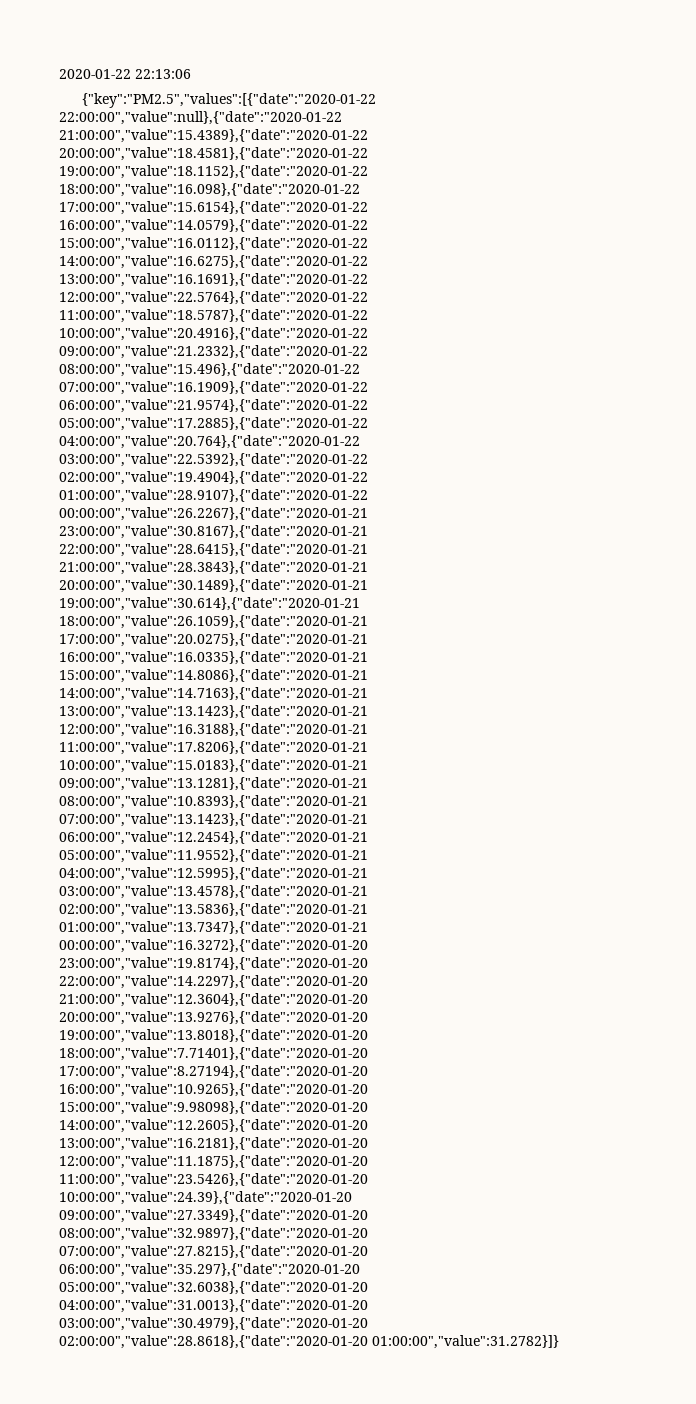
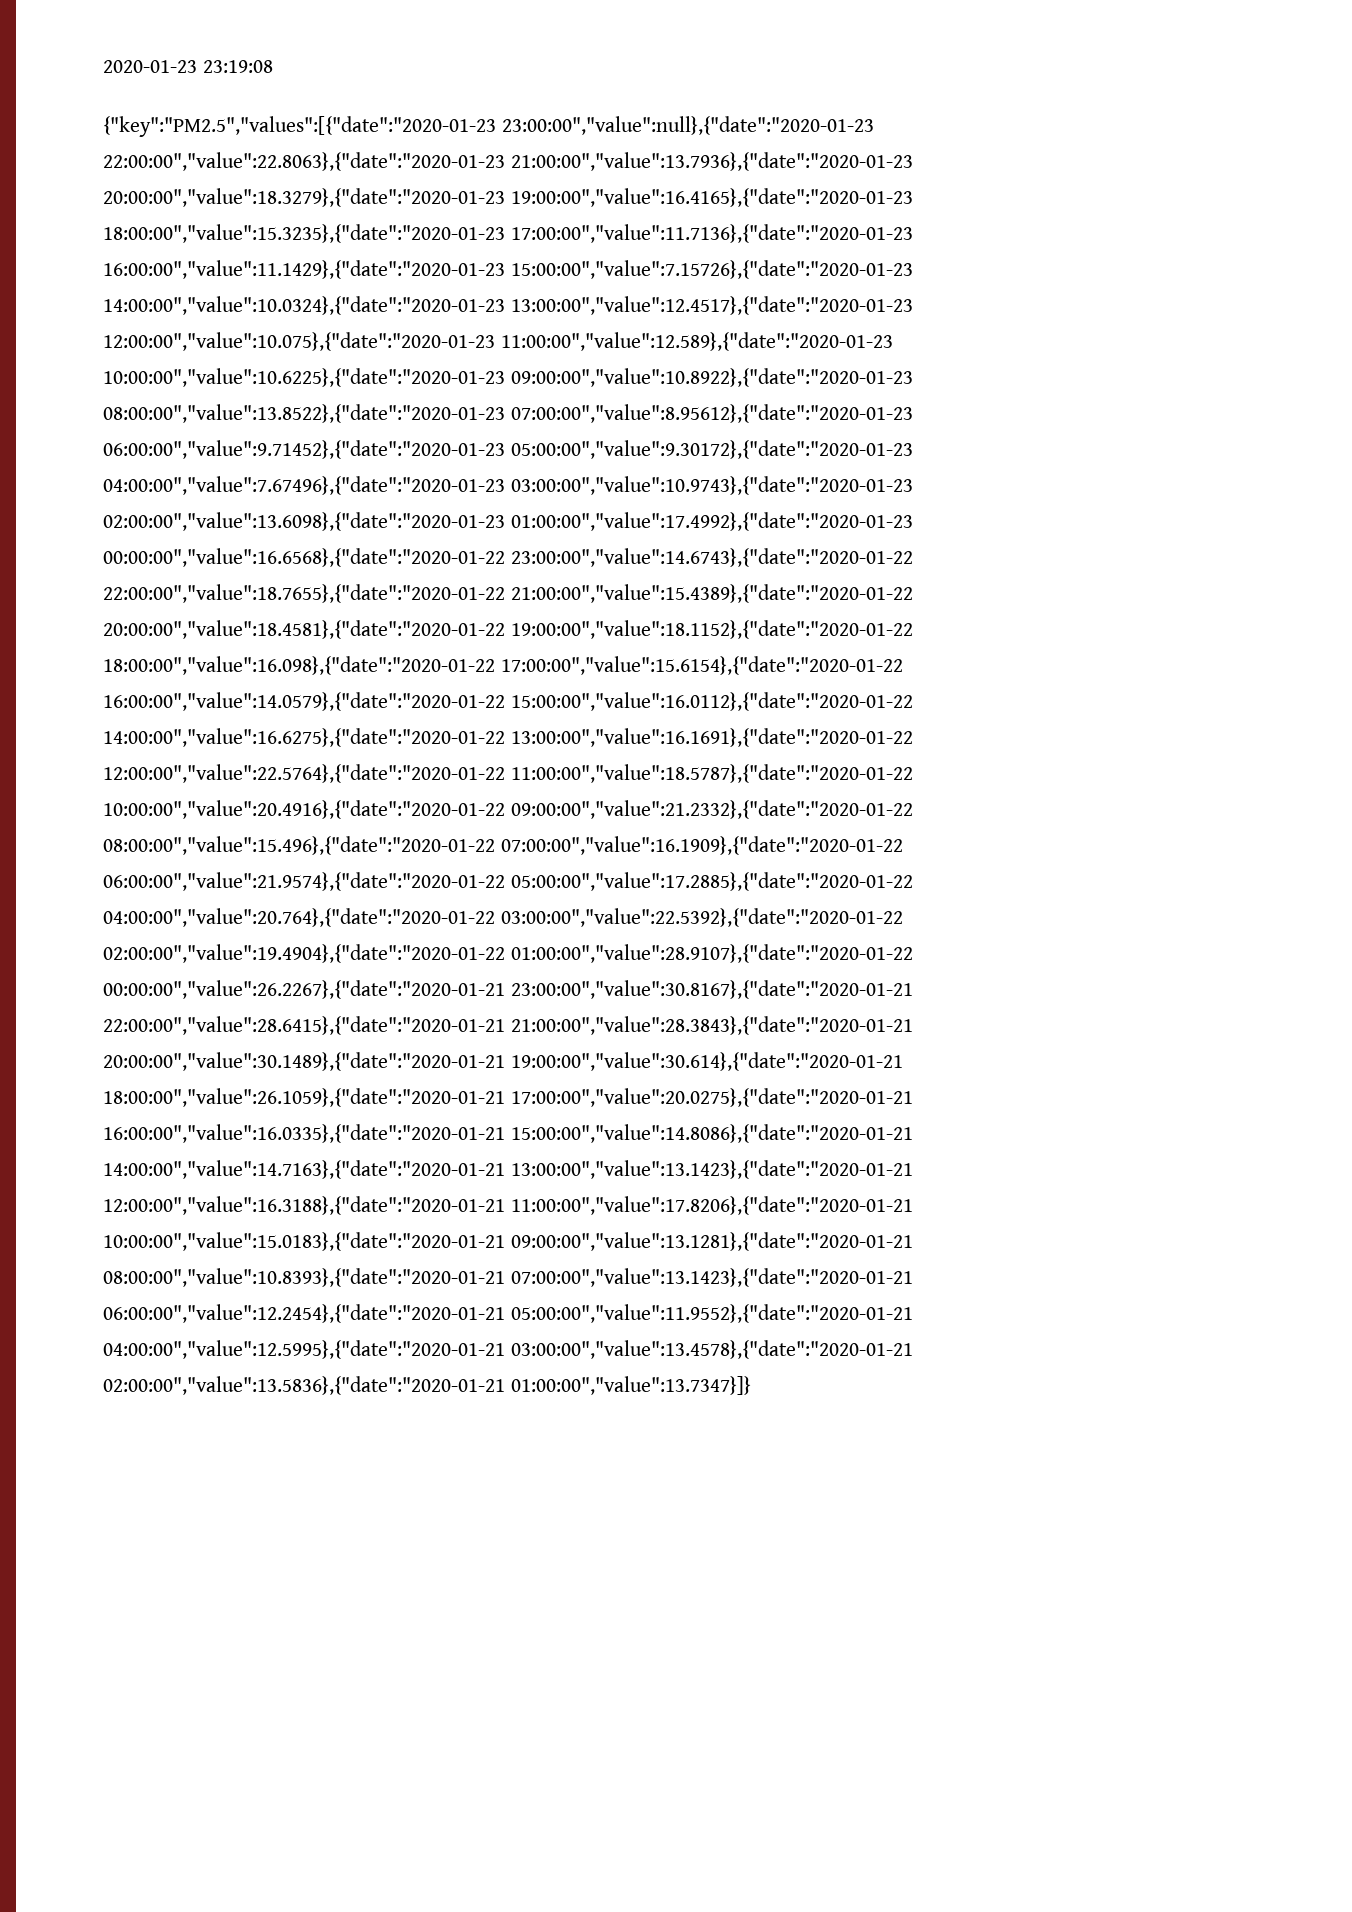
- 2020-01-22 22:13:06
- {"key":"PM2.5","values":[{"date":"2020-01-22 22:00:00","value":null},{"date":"2020-01-22 21:00:00","value":15.4389},{"date":"2020-01-22 20:00:00","value":18.4581},{"date":"2020-01-22 19:00:00","value":18.1152},{"date":"2020-01-22 18:00:00","value":16.098},{"date":"2020-01-22 17:00:00","value":15.6154},{"date":"2020-01-22 16:00:00","value":14.0579},{"date":"2020-01-22 15:00:00","value":16.0112},{"date":"2020-01-22 14:00:00","value":16.6275},{"date":"2020-01-22 13:00:00","value":16.1691},{"date":"2020-01-22 12:00:00","value":22.5764},{"date":"2020-01-22 11:00:00","value":18.5787},{"date":"2020-01-22 10:00:00","value":20.4916},{"date":"2020-01-22 09:00:00","value":21.2332},{"date":"2020-01-22 08:00:00","value":15.496},{"date":"2020-01-22 07:00:00","value":16.1909},{"date":"2020-01-22 06:00:00","value":21.9574},{"date":"2020-01-22 05:00:00","value":17.2885},{"date":"2020-01-22 04:00:00","value":20.764},{"date":"2020-01-22 03:00:00","value":22.5392},{"date":"2020-01-22 02:00:00","value":19.4904},{"date":"2020-01-22 01:00:00","value":28.9107},{"date":"2020-01-22 00:00:00","value":26.2267},{"date":"2020-01-21 23:00:00","value":30.8167},{"date":"2020-01-21 22:00:00","value":28.6415},{"date":"2020-01-21 21:00:00","value":28.3843},{"date":"2020-01-21 20:00:00","value":30.1489},{"date":"2020-01-21 19:00:00","value":30.614},{"date":"2020-01-21 18:00:00","value":26.1059},{"date":"2020-01-21 17:00:00","value":20.0275},{"date":"2020-01-21 16:00:00","value":16.0335},{"date":"2020-01-21 15:00:00","value":14.8086},{"date":"2020-01-21 14:00:00","value":14.7163},{"date":"2020-01-21 13:00:00","value":13.1423},{"date":"2020-01-21 12:00:00","value":16.3188},{"date":"2020-01-21 11:00:00","value":17.8206},{"date":"2020-01-21 10:00:00","value":15.0183},{"date":"2020-01-21 09:00:00","value":13.1281},{"date":"2020-01-21 08:00:00","value":10.8393},{"date":"2020-01-21 07:00:00","value":13.1423},{"date":"2020-01-21 06:00:00","value":12.2454},{"date":"2020-01-21 05:00:00","value":11.9552},{"date":"2020-01-21 04:00:00","value":12.5995},{"date":"2020-01-21 03:00:00","value":13.4578},{"date":"2020-01-21 02:00:00","value":13.5836},{"date":"2020-01-21 01:00:00","value":13.7347},{"date":"2020-01-21 00:00:00","value":16.3272},{"date":"2020-01-20 23:00:00","value":19.8174},{"date":"2020-01-20 22:00:00","value":14.2297},{"date":"2020-01-20 21:00:00","value":12.3604},{"date":"2020-01-20 20:00:00","value":13.9276},{"date":"2020-01-20 19:00:00","value":13.8018},{"date":"2020-01-20 18:00:00","value":7.71401},{"date":"2020-01-20 17:00:00","value":8.27194},{"date":"2020-01-20 16:00:00","value":10.9265},{"date":"2020-01-20 15:00:00","value":9.98098},{"date":"2020-01-20 14:00:00","value":12.2605},{"date":"2020-01-20 13:00:00","value":16.2181},{"date":"2020-01-20 12:00:00","value":11.1875},{"date":"2020-01-20 11:00:00","value":23.5426},{"date":"2020-01-20 10:00:00","value":24.39},{"date":"2020-01-20 09:00:00","value":27.3349},{"date":"2020-01-20 08:00:00","value":32.9897},{"date":"2020-01-20 07:00:00","value":27.8215},{"date":"2020-01-20 06:00:00","value":35.297},{"date":"2020-01-20 05:00:00","value":32.6038},{"date":"2020-01-20 04:00:00","value":31.0013},{"date":"2020-01-20 03:00:00","value":30.4979},{"date":"2020-01-20 02:00:00","value":28.8618},{"date":"2020-01-20 01:00:00","value":31.2782}]}
+ 2020-01-23 23:19:08
+ {"key":"PM2.5","values":[{"date":"2020-01-23 23:00:00","value":null},{"date":"2020-01-23 22:00:00","value":22.8063},{"date":"2020-01-23 21:00:00","value":13.7936},{"date":"2020-01-23 20:00:00","value":18.3279},{"date":"2020-01-23 19:00:00","value":16.4165},{"date":"2020-01-23 18:00:00","value":15.3235},{"date":"2020-01-23 17:00:00","value":11.7136},{"date":"2020-01-23 16:00:00","value":11.1429},{"date":"2020-01-23 15:00:00","value":7.15726},{"date":"2020-01-23 14:00:00","value":10.0324},{"date":"2020-01-23 13:00:00","value":12.4517},{"date":"2020-01-23 12:00:00","value":10.075},{"date":"2020-01-23 11:00:00","value":12.589},{"date":"2020-01-23 10:00:00","value":10.6225},{"date":"2020-01-23 09:00:00","value":10.8922},{"date":"2020-01-23 08:00:00","value":13.8522},{"date":"2020-01-23 07:00:00","value":8.95612},{"date":"2020-01-23 06:00:00","value":9.71452},{"date":"2020-01-23 05:00:00","value":9.30172},{"date":"2020-01-23 04:00:00","value":7.67496},{"date":"2020-01-23 03:00:00","value":10.9743},{"date":"2020-01-23 02:00:00","value":13.6098},{"date":"2020-01-23 01:00:00","value":17.4992},{"date":"2020-01-23 00:00:00","value":16.6568},{"date":"2020-01-22 23:00:00","value":14.6743},{"date":"2020-01-22 22:00:00","value":18.7655},{"date":"2020-01-22 21:00:00","value":15.4389},{"date":"2020-01-22 20:00:00","value":18.4581},{"date":"2020-01-22 19:00:00","value":18.1152},{"date":"2020-01-22 18:00:00","value":16.098},{"date":"2020-01-22 17:00:00","value":15.6154},{"date":"2020-01-22 16:00:00","value":14.0579},{"date":"2020-01-22 15:00:00","value":16.0112},{"date":"2020-01-22 14:00:00","value":16.6275},{"date":"2020-01-22 13:00:00","value":16.1691},{"date":"2020-01-22 12:00:00","value":22.5764},{"date":"2020-01-22 11:00:00","value":18.5787},{"date":"2020-01-22 10:00:00","value":20.4916},{"date":"2020-01-22 09:00:00","value":21.2332},{"date":"2020-01-22 08:00:00","value":15.496},{"date":"2020-01-22 07:00:00","value":16.1909},{"date":"2020-01-22 06:00:00","value":21.9574},{"date":"2020-01-22 05:00:00","value":17.2885},{"date":"2020-01-22 04:00:00","value":20.764},{"date":"2020-01-22 03:00:00","value":22.5392},{"date":"2020-01-22 02:00:00","value":19.4904},{"date":"2020-01-22 01:00:00","value":28.9107},{"date":"2020-01-22 00:00:00","value":26.2267},{"date":"2020-01-21 23:00:00","value":30.8167},{"date":"2020-01-21 22:00:00","value":28.6415},{"date":"2020-01-21 21:00:00","value":28.3843},{"date":"2020-01-21 20:00:00","value":30.1489},{"date":"2020-01-21 19:00:00","value":30.614},{"date":"2020-01-21 18:00:00","value":26.1059},{"date":"2020-01-21 17:00:00","value":20.0275},{"date":"2020-01-21 16:00:00","value":16.0335},{"date":"2020-01-21 15:00:00","value":14.8086},{"date":"2020-01-21 14:00:00","value":14.7163},{"date":"2020-01-21 13:00:00","value":13.1423},{"date":"2020-01-21 12:00:00","value":16.3188},{"date":"2020-01-21 11:00:00","value":17.8206},{"date":"2020-01-21 10:00:00","value":15.0183},{"date":"2020-01-21 09:00:00","value":13.1281},{"date":"2020-01-21 08:00:00","value":10.8393},{"date":"2020-01-21 07:00:00","value":13.1423},{"date":"2020-01-21 06:00:00","value":12.2454},{"date":"2020-01-21 05:00:00","value":11.9552},{"date":"2020-01-21 04:00:00","value":12.5995},{"date":"2020-01-21 03:00:00","value":13.4578},{"date":"2020-01-21 02:00:00","value":13.5836},{"date":"2020-01-21 01:00:00","value":13.7347}]}

